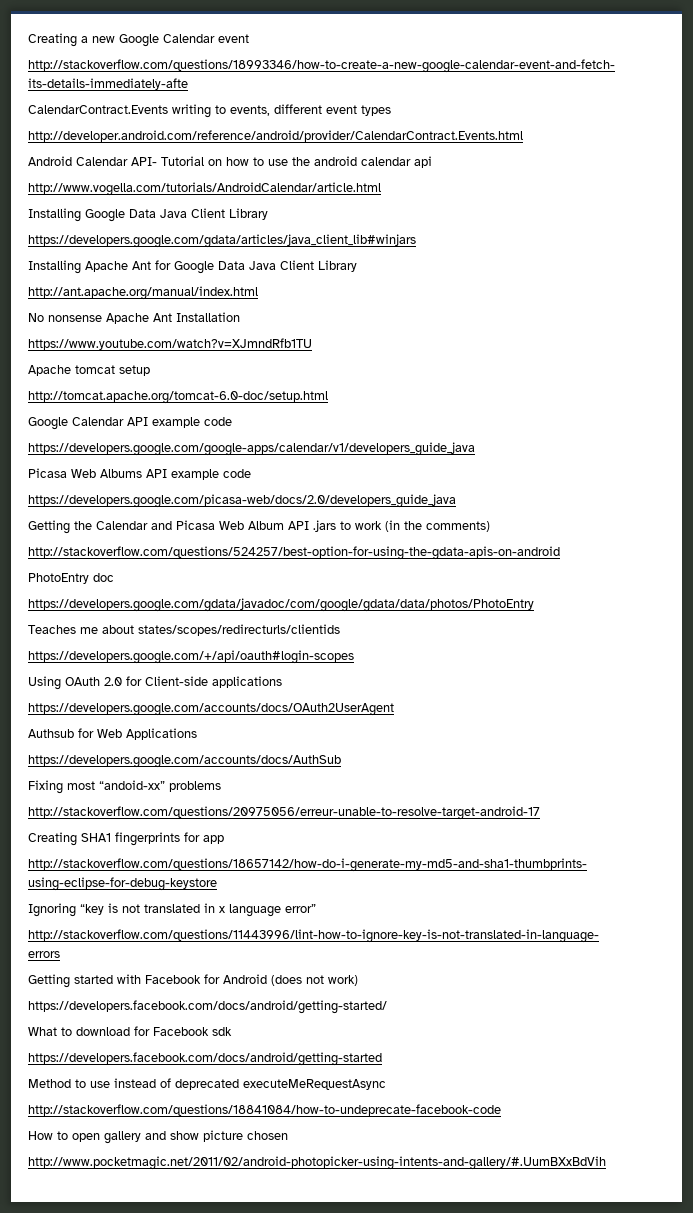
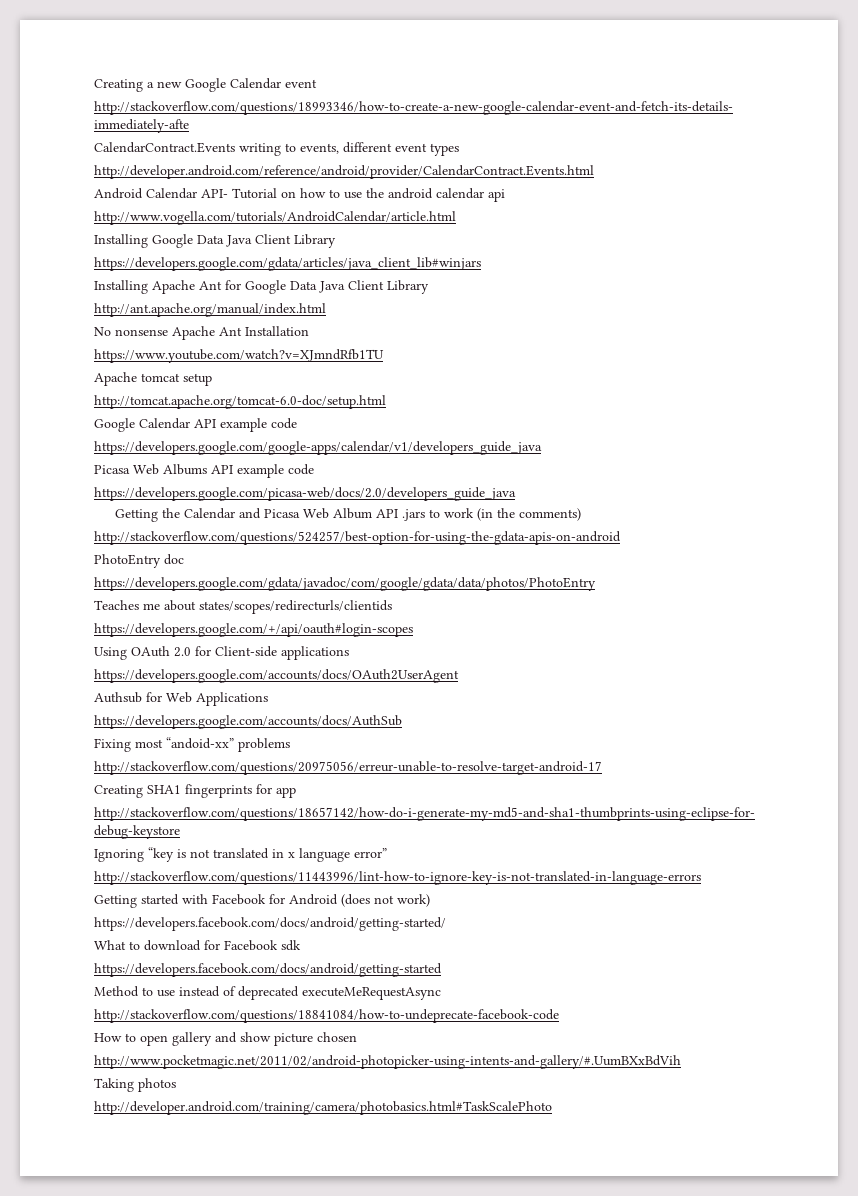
+ Taking photos
+ http://developer.android.com/training/camera/photobasics.html#TaskScalePhoto

